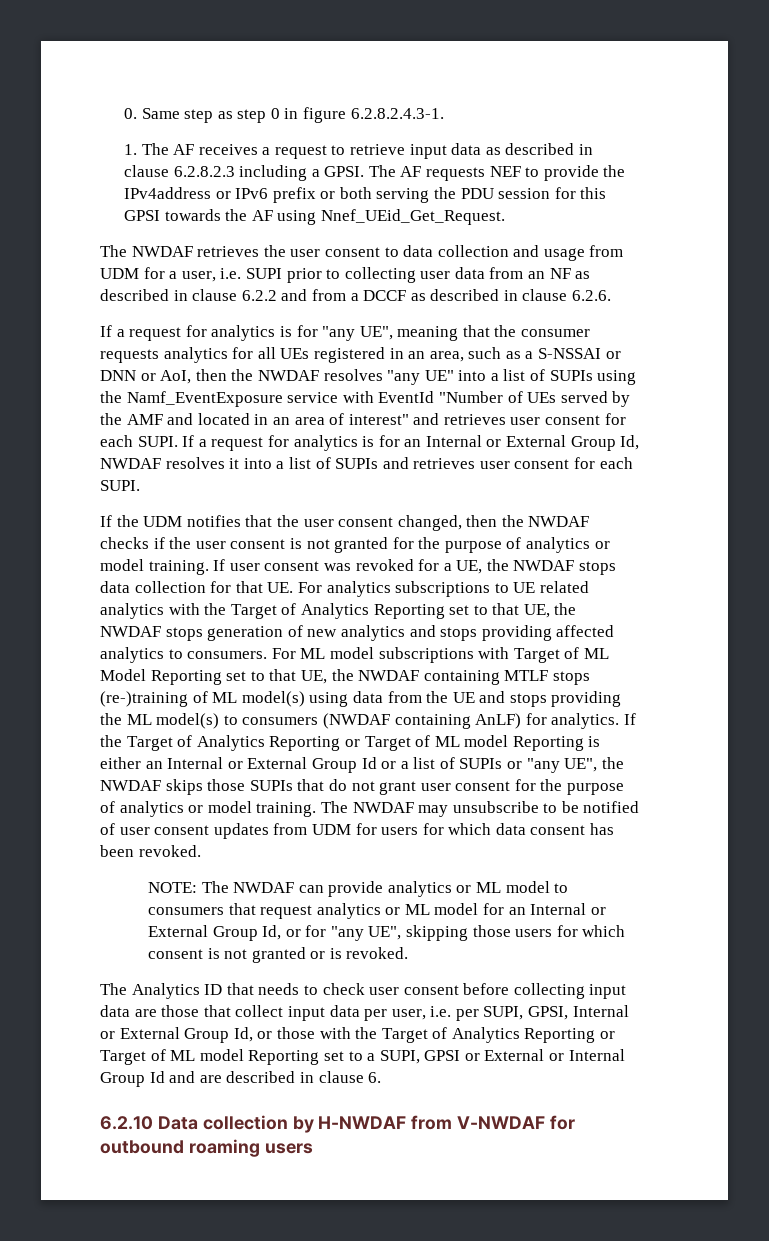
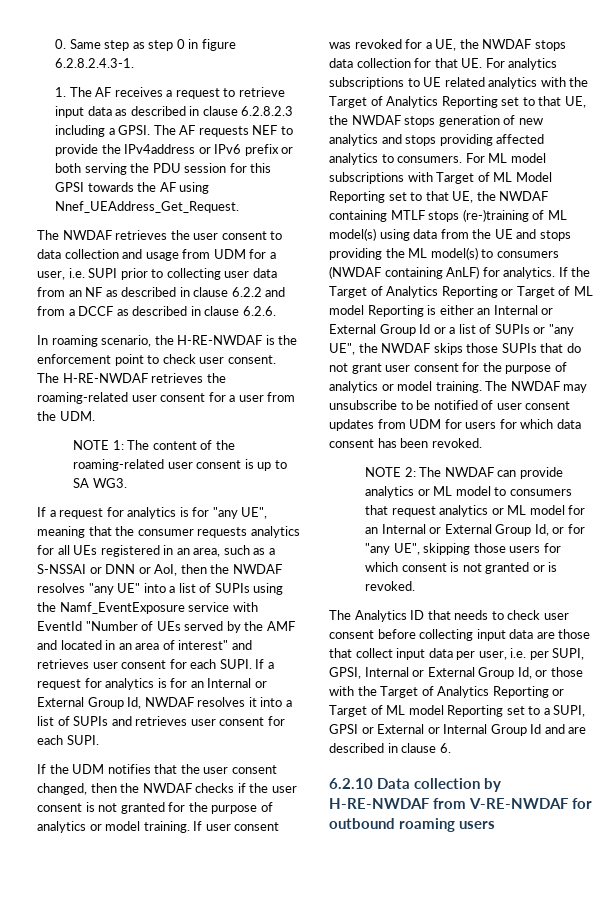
- The AF requests NEF to provide the IPv4address or IPv6 prefix or both serving the PDU session for this GPSI towards the AF using Nnef_UEid_Get_Request.
+ The AF requests NEF to provide the IPv4address or IPv6 prefix or both serving the PDU session for this GPSI towards the AF using Nnef_UEAddress_Get_Request.
+ In roaming scenario, the H-RE-NWDAF is the enforcement point to check user consent. The H-RE-NWDAF retrieves the roaming-related user consent for a user from the UDM.
+ NOTE 1: The content of the roaming-related user consent is up to SA WG3.
- NOTE: The NWDAF can provide analytics or ML model to consumers that request analytics or ML model for an Internal or External Group Id, or for "any UE", skipping those users for which consent is not granted or is revoked.
+ NOTE 2: The NWDAF can provide analytics or ML model to consumers that request analytics or ML model for an Internal or External Group Id, or for "any UE", skipping those users for which consent is not granted or is revoked.
- 6.2.10 Data collection by H-NWDAF from V-NWDAF for outbound roaming users
+ 6.2.10 Data collection by H-RE-NWDAF from V-RE-NWDAF for outbound roaming users

